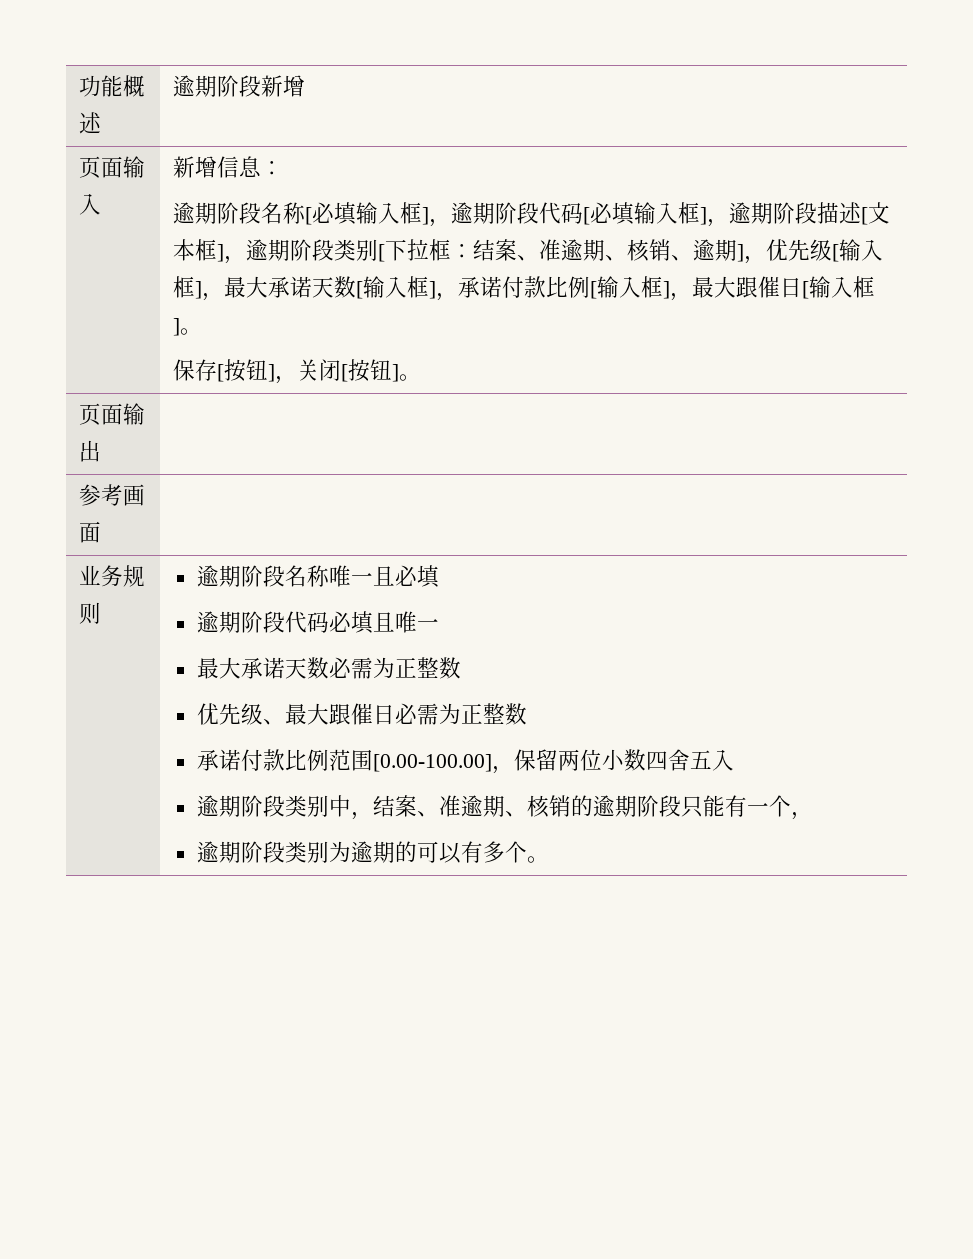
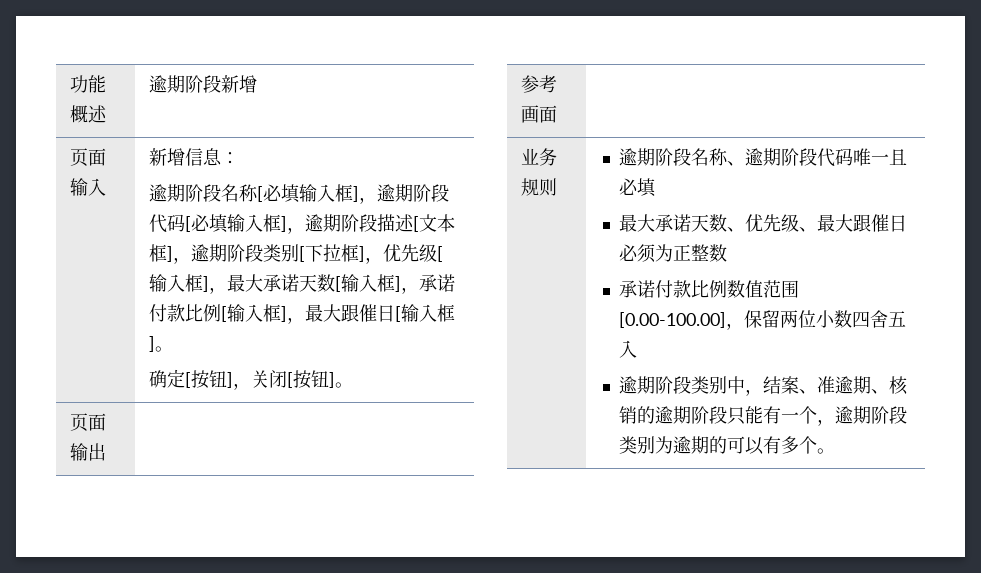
- 逾期阶段名称[必填输入框]，逾期阶段代码[必填输入框]，逾期阶段描述[文本框]，逾期阶段类别[下拉框：结案、准逾期、核销、逾期]，优先级[输入框]，最大承诺天数[输入框]，承诺付款比例[输入框]，最大跟催日[输入框]。
+ 逾期阶段名称[必填输入框]，逾期阶段代码[必填输入框]，逾期阶段描述[文本框]，逾期阶段类别[下拉框]，优先级[输入框]，最大承诺天数[输入框]，承诺付款比例[输入框]，最大跟催日[输入框]。
- 保存[按钮]，关闭[按钮]。
+ 确定[按钮]，关闭[按钮]。
- 逾期阶段名称唯一且必填
- 逾期阶段代码必填且唯一
- 最大承诺天数必需为正整数
- 优先级、最大跟催日必需为正整数
+ 逾期阶段名称、逾期阶段代码唯一且必填
+ 最大承诺天数、优先级、最大跟催日必须为正整数
- 承诺付款比例范围[0.00-100.00]，保留两位小数四舍五入
+ 承诺付款比例数值范围[0.00-100.00]，保留两位小数四舍五入
- 逾期阶段类别中，结案、准逾期、核销的逾期阶段只能有一个，
- 逾期阶段类别为逾期的可以有多个。
+ 逾期阶段类别中，结案、准逾期、核销的逾期阶段只能有一个，逾期阶段类别为逾期的可以有多个。

